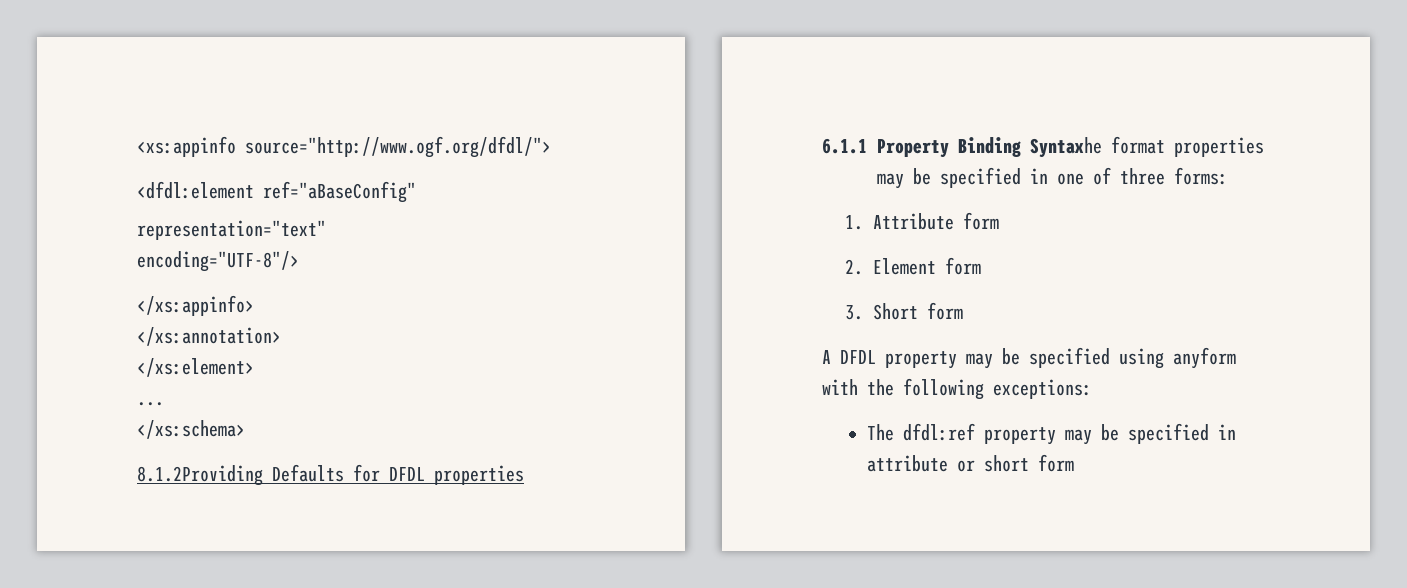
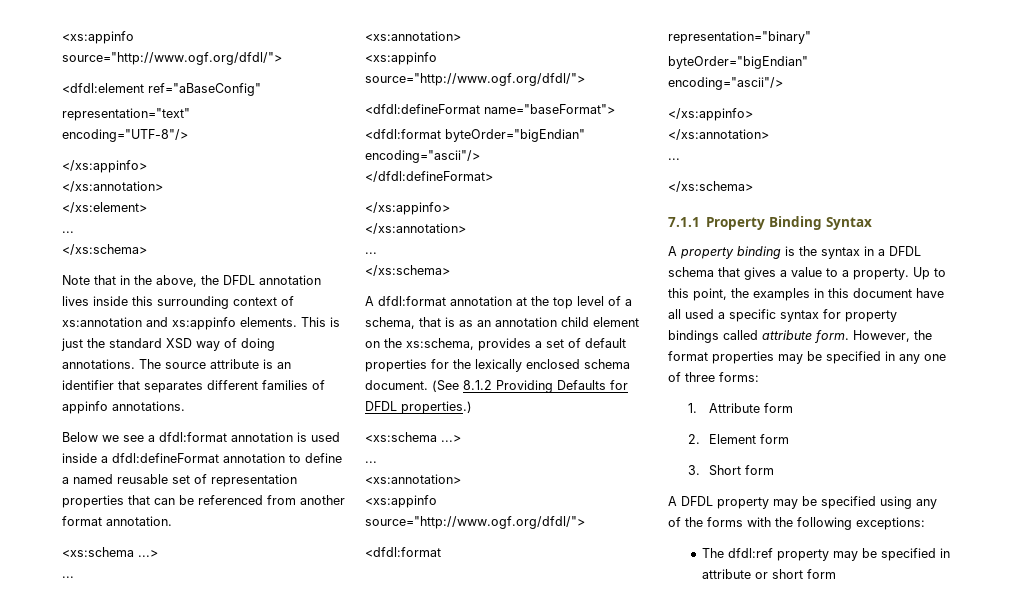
- 8.1.2Providing Defaults for DFDL properties
- 6.1.1 Property Binding Syntaxhe format properties may be specified in one of three forms:
+ Note that in the above, the DFDL annotation lives inside this surrounding context of xs:annotation and xs:appinfo elements. This is just the standard XSD way of doing annotations. The source attribute is an identifier that separates different families of appinfo annotations.
+ Below we see a dfdl:format annotation is used inside a dfdl:defineFormat annotation to define a named reusable set of representation properties that can be referenced from another format annotation.
+ <xs:schema ...>
+ ...
+ <xs:annotation>
+ <xs:appinfo source="http://www.ogf.org/dfdl/">
+ <dfdl:defineFormat name="baseFormat">
+ <dfdl:format byteOrder="bigEndian" encoding="ascii"/>
+ </dfdl:defineFormat>
+ </xs:appinfo>
+ </xs:annotation>
+ ...
+ </xs:schema>
+ A dfdl:format annotation at the top level of a schema, that is as an annotation child element on the xs:schema, provides a set of default properties for the lexically enclosed schema document. (See 8.1.2 Providing Defaults for DFDL properties.)
+ <xs:schema ...>
+ ...
+ <xs:annotation>
+ <xs:appinfo source="http://www.ogf.org/dfdl/">
+ <dfdl:format
+ representation="binary"
+ byteOrder="bigEndian"
+ encoding="ascii"/>
+ </xs:appinfo>
+ </xs:annotation>
+ ...
+ </xs:schema>
+ 7.1.1 Property Binding Syntax
+ A property binding is the syntax in a DFDL schema that gives a value to a property. Up to this point, the examples in this document have all used a specific syntax for property bindings called attribute form. However, the format properties may be specified in any one of three forms:
- A DFDL property may be specified using anyform with the following exceptions:
+ A DFDL property may be specified using any of the forms with the following exceptions:

